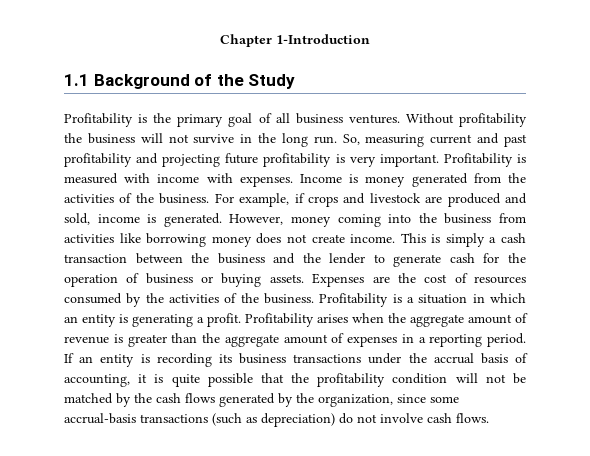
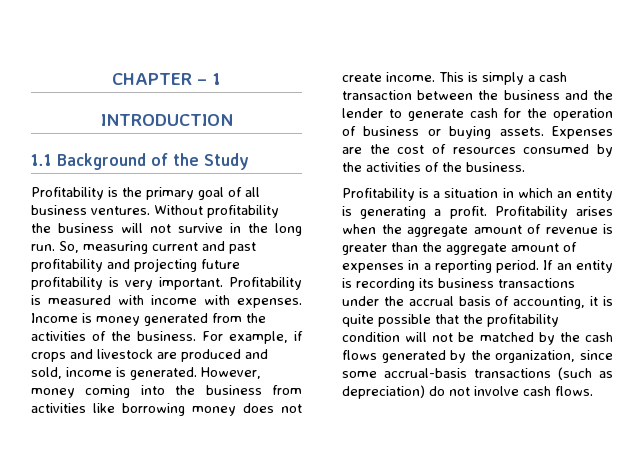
- Chapter 1-Introduction
+ CHAPTER – 1
+ INTRODUCTION
- Expenses are the cost of resources consumed by the activities of the business. Profitability is a situation in which an entity is generating a profit.
+ Expenses are the cost of resources consumed by the activities of the business.
+ Profitability is a situation in which an entity is generating a profit.

